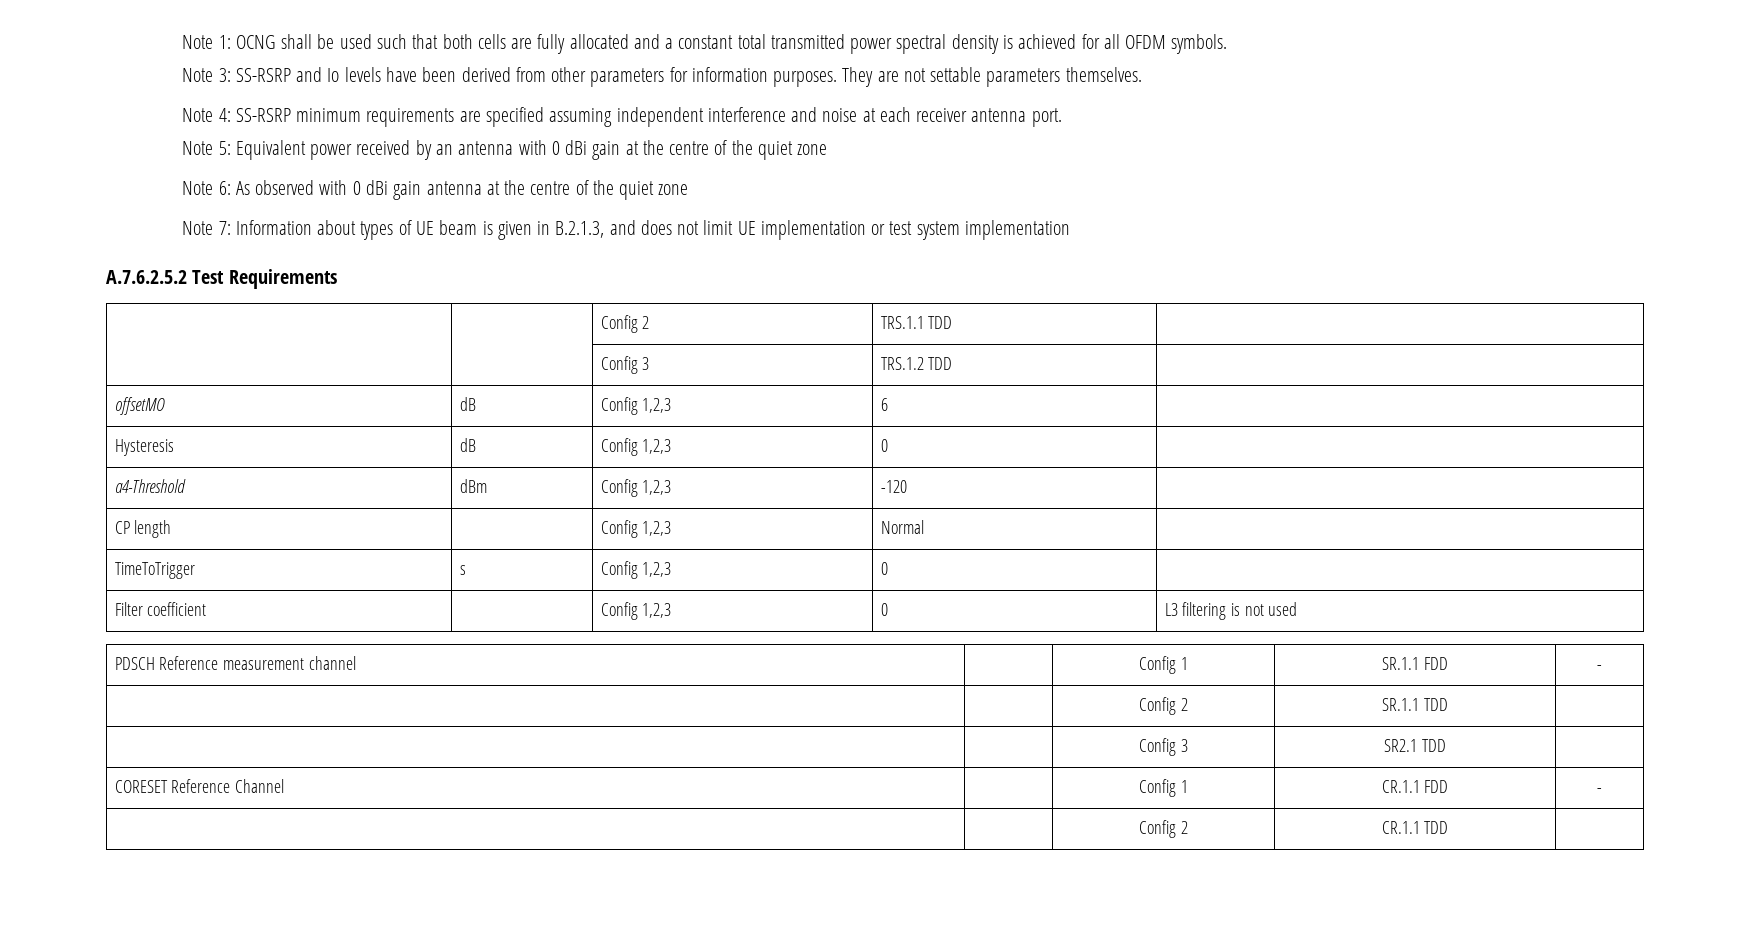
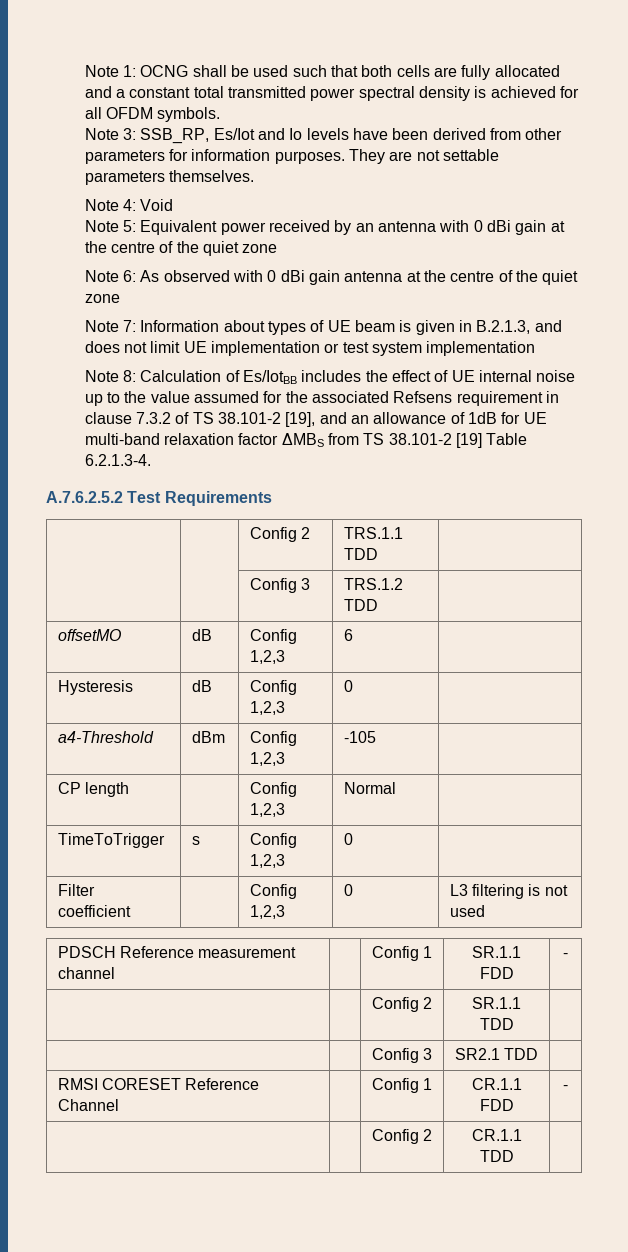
- Note 3: SS-RSRP and Io levels have been derived from other parameters for information purposes.
+ Note 3: SSB_RP, Es/Iot and Io levels have been derived from other parameters for information purposes.
- Note 4: SS-RSRP minimum requirements are specified assuming independent interference and noise at each receiver antenna port.
+ Note 4: Void
+ Note 8: Calculation of Es/IotBB includes the effect of UE internal noise up to the value assumed for the associated Refsens requirement in clause 7.3.2 of TS 38.101-2 [19], and an allowance of 1dB for UE multi-band relaxation factor ΔMBS from TS 38.101-2 [19] Table 6.2.1.3-4.
- a4-Threshold | dBm | Config 1,2,3 | -120 |
+ a4-Threshold | dBm | Config 1,2,3 | -105 |
- CORESET Reference Channel | | Config 1 | CR.1.1 FDD | -
+ RMSI CORESET Reference Channel | | Config 1 | CR.1.1 FDD | -

